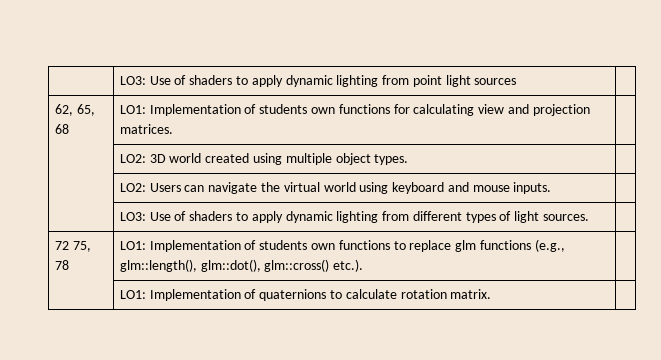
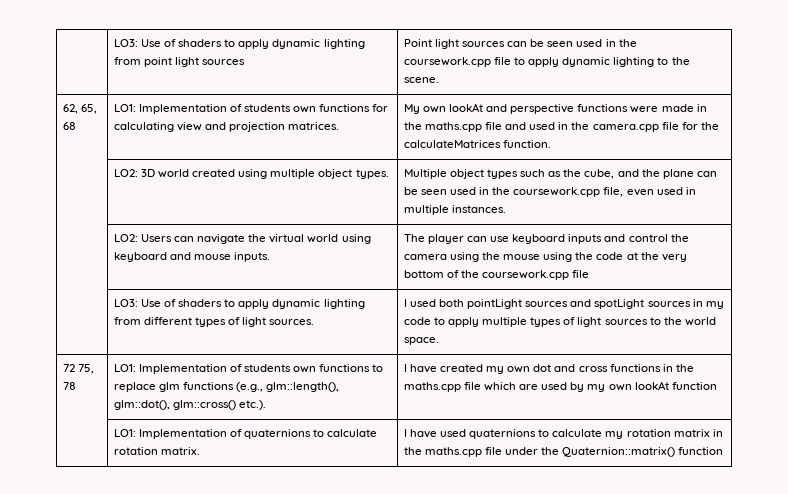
- | LO3: Use of shaders to apply dynamic lighting from point light sources |
+ | LO3: Use of shaders to apply dynamic lighting from point light sources | Point light sources can be seen used in the coursework.cpp file to apply dynamic lighting to the scene.
- 62, 65, 68 | LO1: Implementation of students own functions for calculating view and projection matrices. |
+ 62, 65, 68 | LO1: Implementation of students own functions for calculating view and projection matrices. | My own lookAt and perspective functions were made in the maths.cpp file and used in the camera.cpp file for the calculateMatrices function.
- | LO2: 3D world created using multiple object types. |
+ | LO2: 3D world created using multiple object types. | Multiple object types such as the cube, and the plane can be seen used in the coursework.cpp file, even used in multiple instances.
- | LO2: Users can navigate the virtual world using keyboard and mouse inputs. |
+ | LO2: Users can navigate the virtual world using keyboard and mouse inputs. | The player can use keyboard inputs and control the camera using the mouse using the code at the very bottom of the coursework.cpp file
- | LO3: Use of shaders to apply dynamic lighting from different types of light sources. |
+ | LO3: Use of shaders to apply dynamic lighting from different types of light sources. | I used both pointLight sources and spotLight sources in my code to apply multiple types of light sources to the world space.
- 72 75, 78 | LO1: Implementation of students own functions to replace glm functions (e.g., glm::length(), glm::dot(), glm::cross() etc.). |
+ 72 75, 78 | LO1: Implementation of students own functions to replace glm functions (e.g., glm::length(), glm::dot(), glm::cross() etc.). | I have created my own dot and cross functions in the maths.cpp file which are used by my own lookAt function
- | LO1: Implementation of quaternions to calculate rotation matrix. |
+ | LO1: Implementation of quaternions to calculate rotation matrix. | I have used quaternions to calculate my rotation matrix in the maths.cpp file under the Quaternion::matrix() function

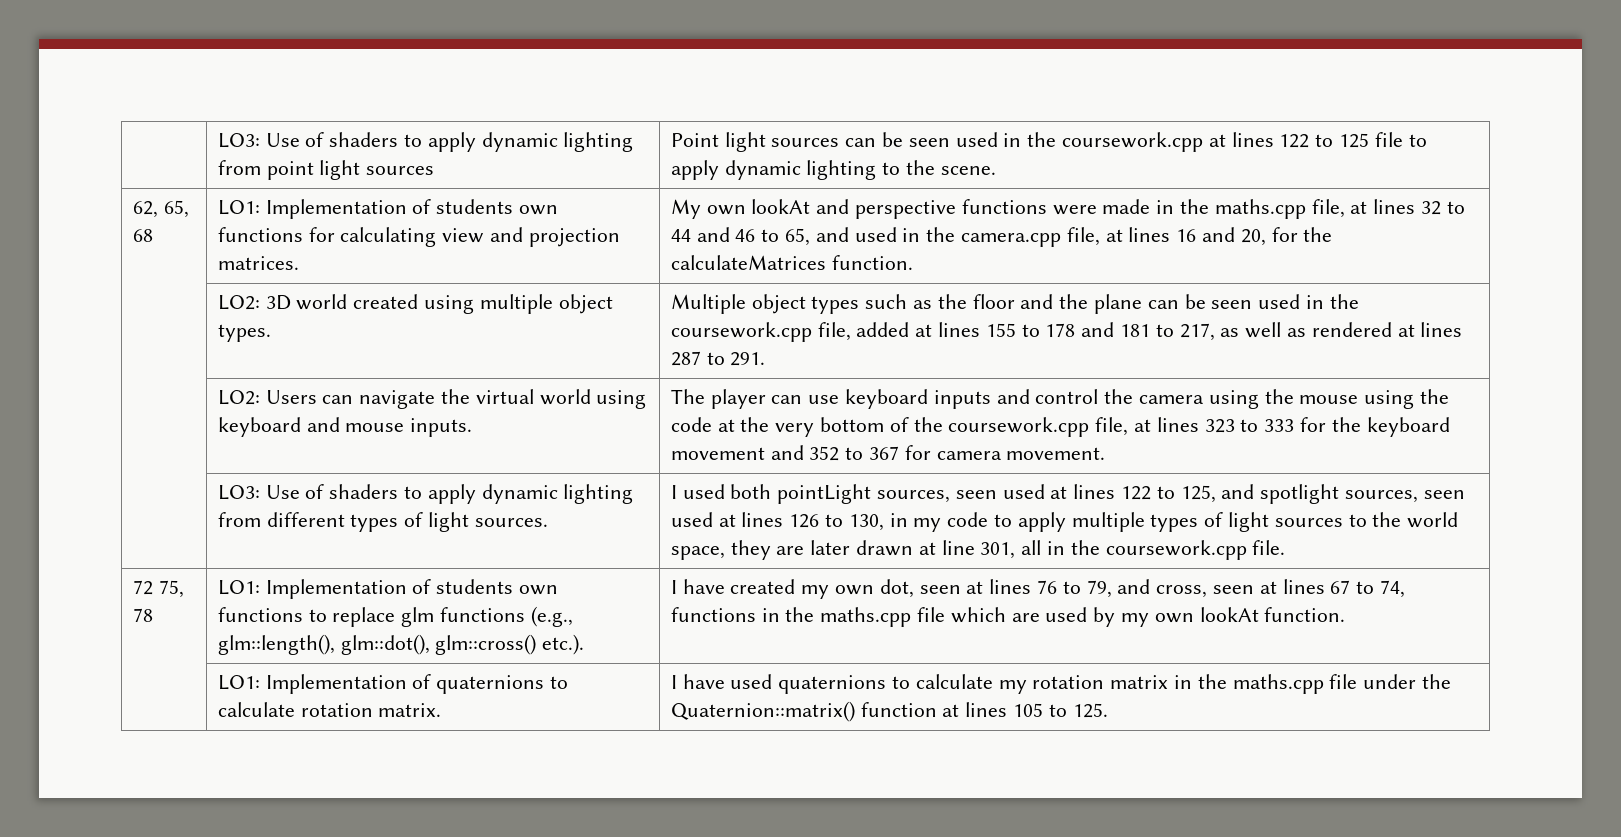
- | LO3: Use of shaders to apply dynamic lighting from point light sources | Point light sources can be seen used in the coursework.cpp file to apply dynamic lighting to the scene.
+ | LO3: Use of shaders to apply dynamic lighting from point light sources | Point light sources can be seen used in the coursework.cpp at lines 122 to 125 file to apply dynamic lighting to the scene.
- My own lookAt and perspective functions were made in the maths.cpp file and used in the camera.cpp file for the calculateMatrices function.
+ My own lookAt and perspective functions were made in the maths.cpp file, at lines 32 to 44 and 46 to 65, and used in the camera.cpp file, at lines 16 and 20, for the calculateMatrices function.
- Multiple object types such as the cube, and the plane can be seen used in the coursework.cpp file, even used in multiple instances.
+ Multiple object types such as the floor and the plane can be seen used in the coursework.cpp file, added at lines 155 to 178 and 181 to 217, as well as rendered at lines 287 to 291.
- The player can use keyboard inputs and control the camera using the mouse using the code at the very bottom of the coursework.cpp file
+ The player can use keyboard inputs and control the camera using the mouse using the code at the very bottom of the coursework.cpp file, at lines 323 to 333 for the keyboard movement and 352 to 367 for camera movement.
- I used both pointLight sources and spotLight sources in my code to apply multiple types of light sources to the world space.
+ I used both pointLight sources, seen used at lines 122 to 125, and spotlight sources, seen used at lines 126 to 130, in my code to apply multiple types of light sources to the world space, they are later drawn at line 301, all in the coursework.cpp file.
- I have created my own dot and cross functions in the maths.cpp file which are used by my own lookAt function
+ I have created my own dot, seen at lines 76 to 79, and cross, seen at lines 67 to 74, functions in the maths.cpp file which are used by my own lookAt function.
- | LO1: Implementation of quaternions to calculate rotation matrix. | I have used quaternions to calculate my rotation matrix in the maths.cpp file under the Quaternion::matrix() function
+ | LO1: Implementation of quaternions to calculate rotation matrix. | I have used quaternions to calculate my rotation matrix in the maths.cpp file under the Quaternion::matrix() function at lines 105 to 125.

